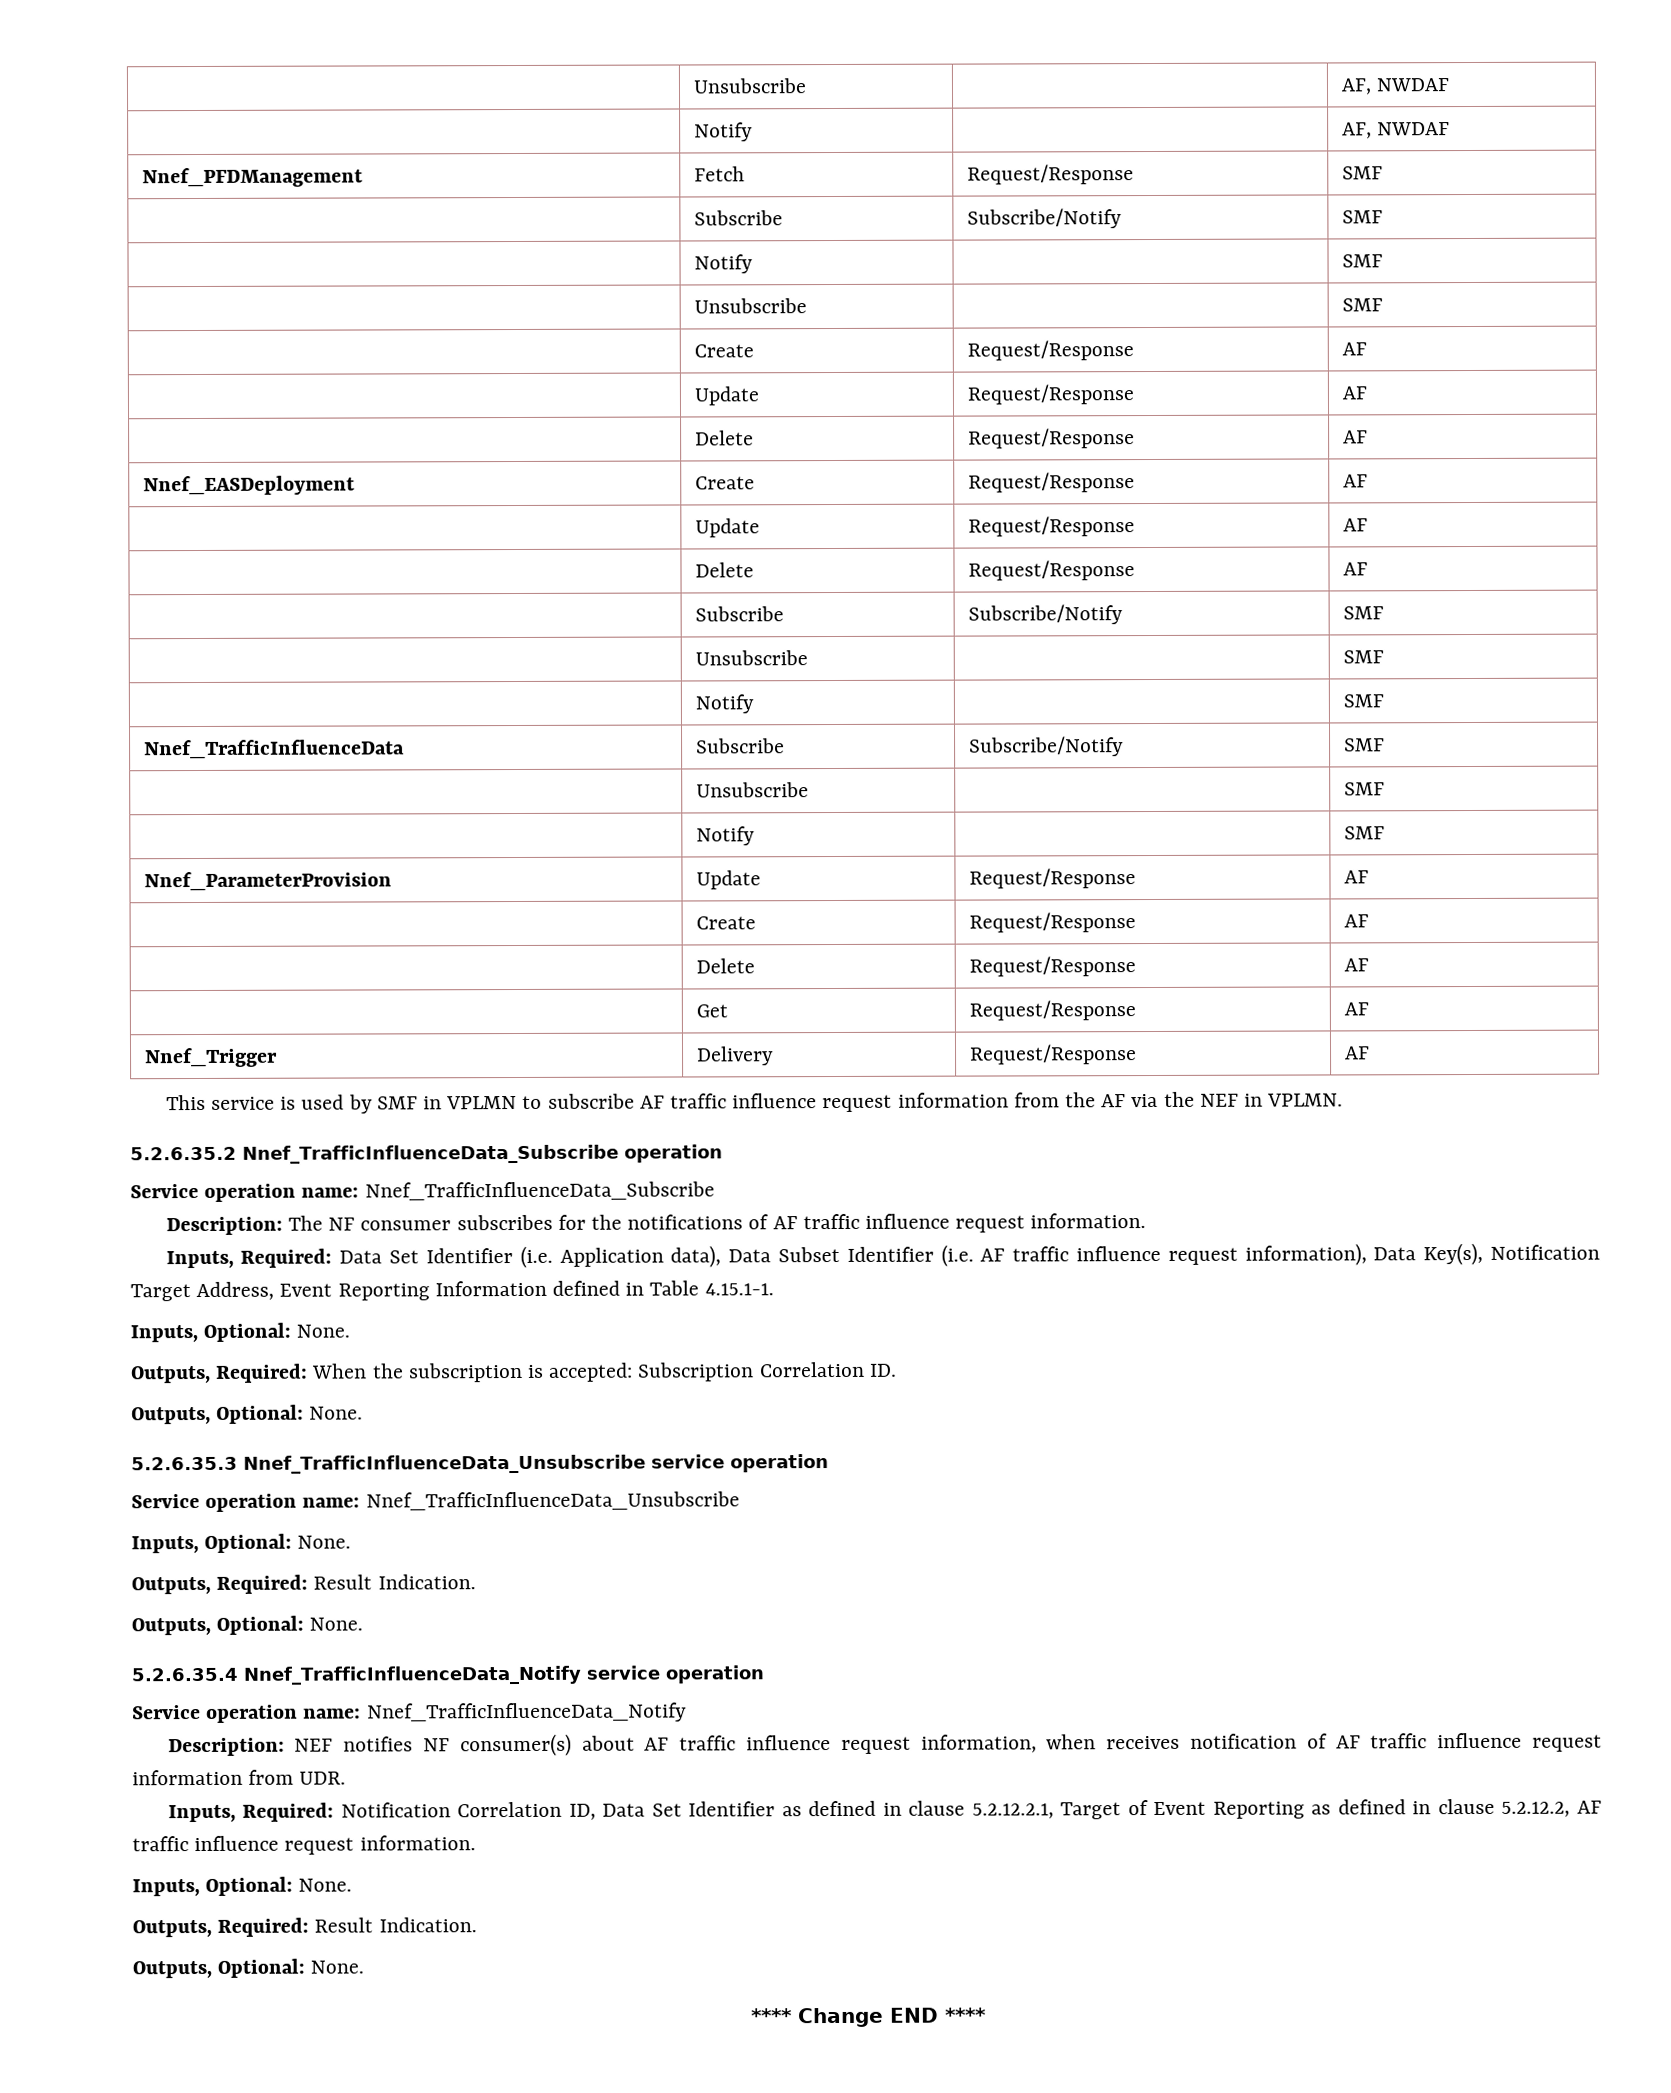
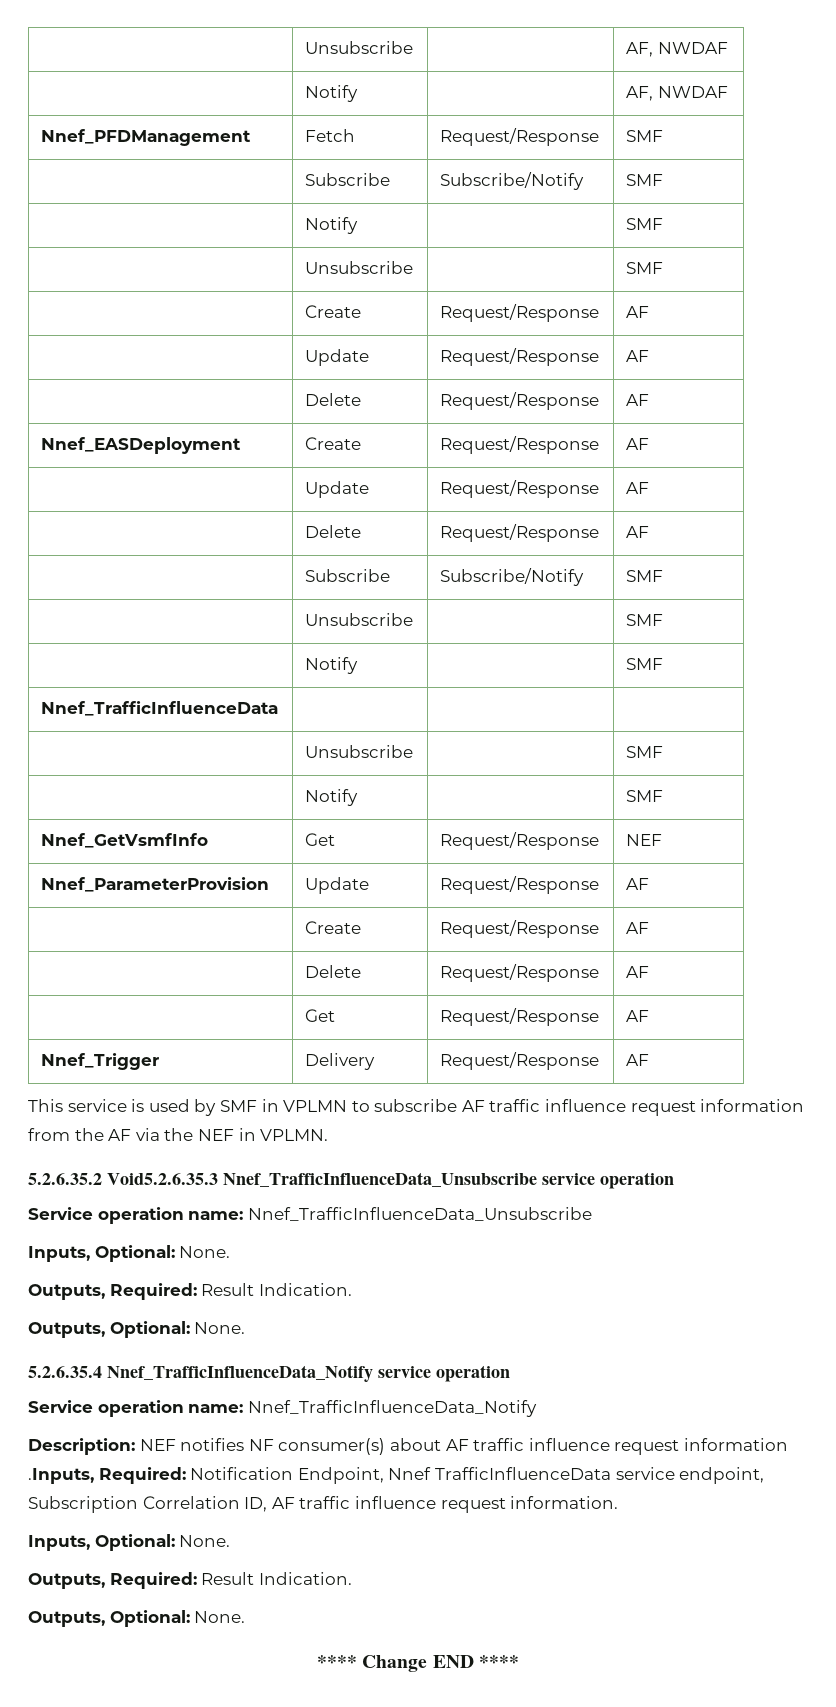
- Nnef_TrafficInfluenceData | Subscribe | Subscribe/Notify | SMF
+ Nnef_TrafficInfluenceData | | |
  | Unsubscribe | | SMF
  | Notify | | SMF
+ Nnef_GetVsmfInfo | Get | Request/Response | NEF
- 5.2.6.35.2 Nnef_TrafficInfluenceData_Subscribe operation
- Service operation name: Nnef_TrafficInfluenceData_Subscribe
- Description: The NF consumer subscribes for the notifications of AF traffic influence request information.
- Inputs, Required: Data Set Identifier (i.e. Application data), Data Subset Identifier (i.e. AF traffic influence request information), Data Key(s), Notification Target Address, Event Reporting Information defined in Table 4.15.1-1.
- Inputs, Optional: None.
- Outputs, Required: When the subscription is accepted: Subscription Correlation ID.
- Outputs, Optional: None.
- 5.2.6.35.3 Nnef_TrafficInfluenceData_Unsubscribe service operation
+ 5.2.6.35.2 Void5.2.6.35.3 Nnef_TrafficInfluenceData_Unsubscribe service operation
- Description: NEF notifies NF consumer(s) about AF traffic influence request information, when receives notification of AF traffic influence request information from UDR.
- Inputs, Required: Notification Correlation ID, Data Set Identifier as defined in clause 5.2.12.2.1, Target of Event Reporting as defined in clause 5.2.12.2, AF traffic influence request information.
+ Description: NEF notifies NF consumer(s) about AF traffic influence request information .Inputs, Required: Notification Endpoint, Nnef TrafficInfluenceData service endpoint, Subscription Correlation ID, AF traffic influence request information.

